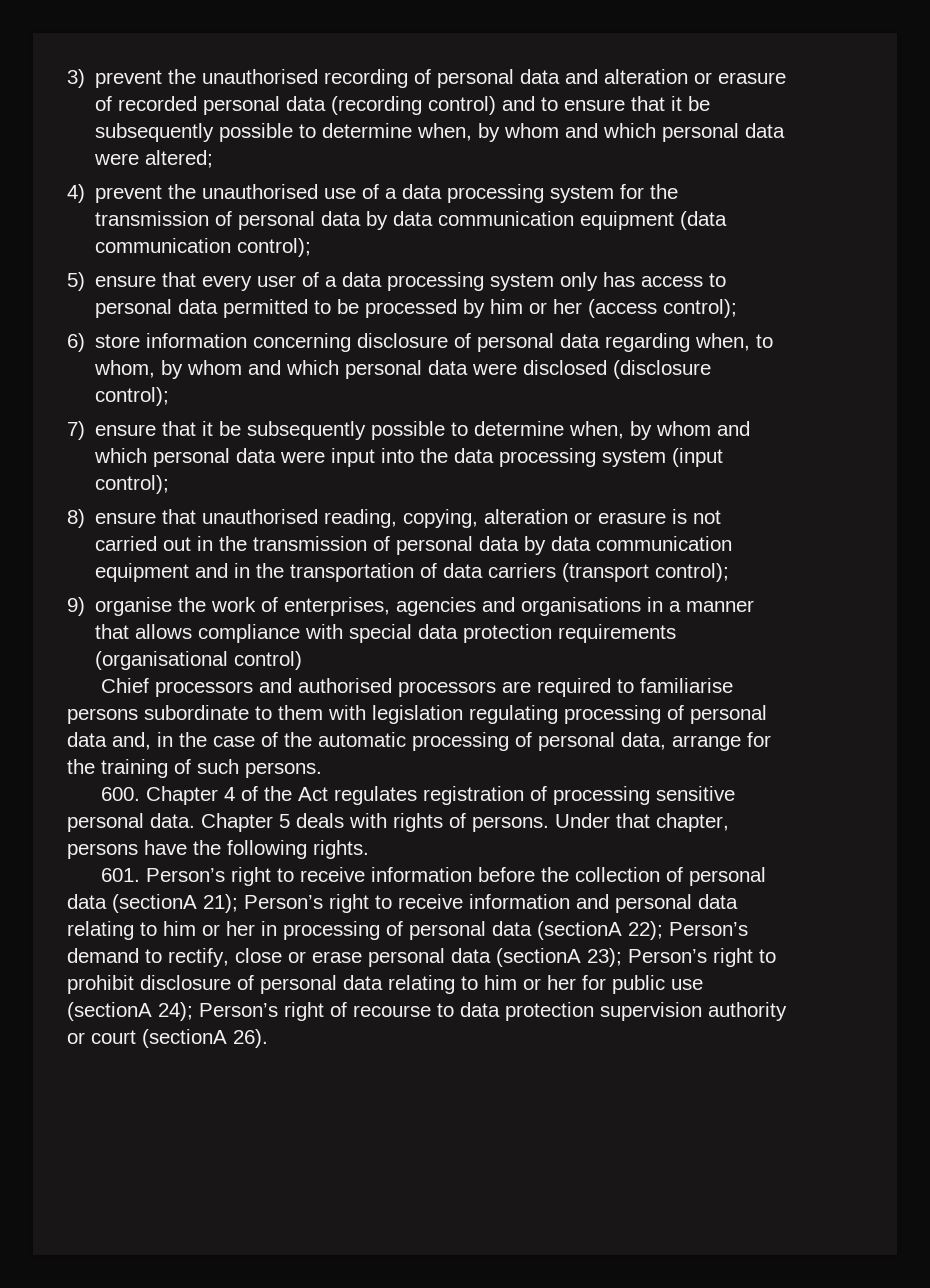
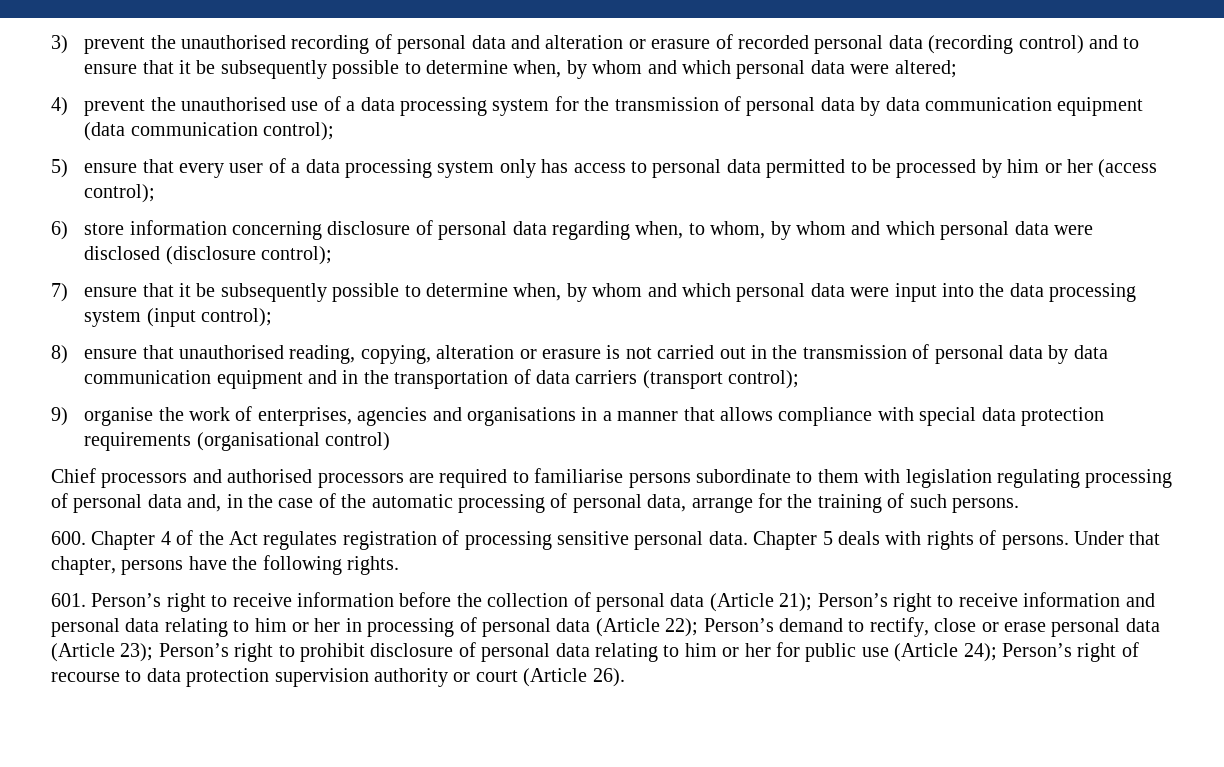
- 601. Person’s right to receive information before the collection of personal data (sectionA 21);
+ 601. Person’s right to receive information before the collection of personal data (Article 21);
- Person’s right to receive information and personal data relating to him or her in processing of personal data (sectionA 22);
+ Person’s right to receive information and personal data relating to him or her in processing of personal data (Article 22);
- Person’s demand to rectify, close or erase personal data (sectionA 23);
+ Person’s demand to rectify, close or erase personal data (Article 23);
- Person’s right to prohibit disclosure of personal data relating to him or her for public use (sectionA 24);
+ Person’s right to prohibit disclosure of personal data relating to him or her for public use (Article 24);
- Person’s right of recourse to data protection supervision authority or court (sectionA 26).
+ Person’s right of recourse to data protection supervision authority or court (Article 26).

